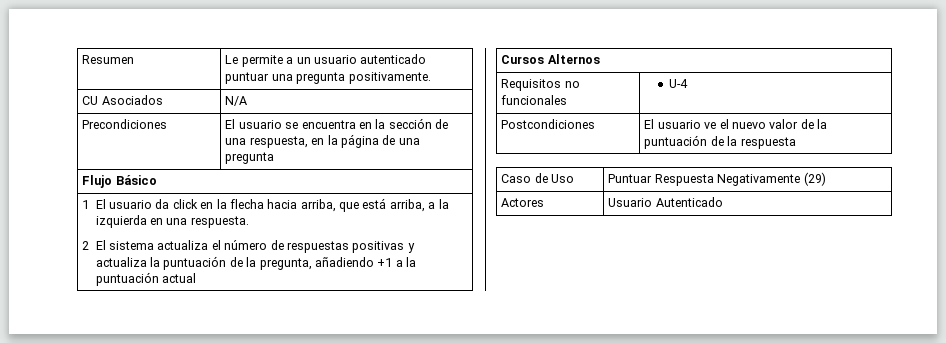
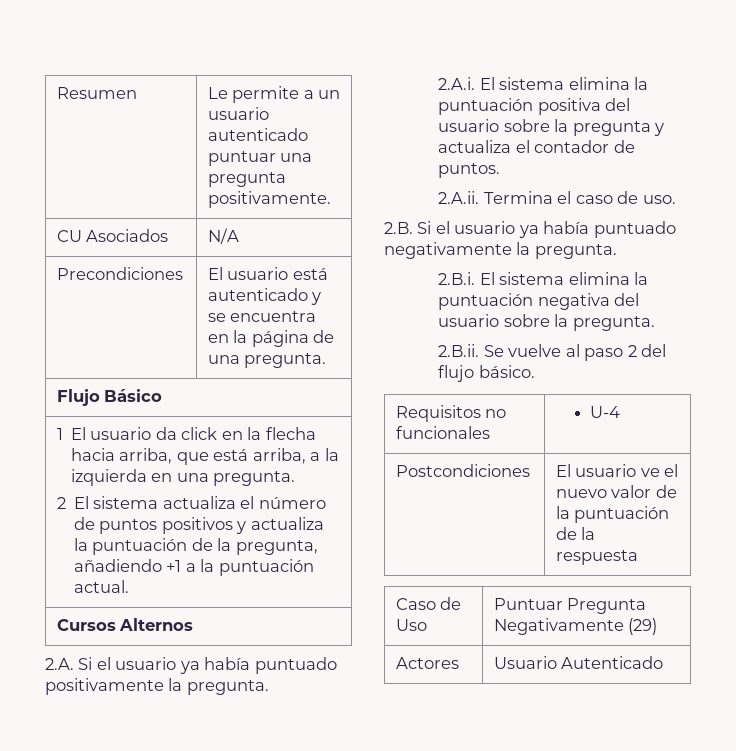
- Precondiciones | El usuario se encuentra en la sección de una respuesta, en la página de una pregunta
+ Precondiciones | El usuario está autenticado y se encuentra en la página de una pregunta.
- 1 El usuario da click en la flecha hacia arriba, que está arriba, a la izquierda en una respuesta.
+ 1 El usuario da click en la flecha hacia arriba, que está arriba, a la izquierda en una pregunta.
- 2 El sistema actualiza el número de respuestas positivas y actualiza la puntuación de la pregunta, añadiendo +1 a la puntuación actual
+ 2 El sistema actualiza el número de puntos positivos y actualiza la puntuación de la pregunta, añadiendo +1 a la puntuación actual.
+ 2.A. Si el usuario ya había puntuado positivamente la pregunta.
+ 2.A.i. El sistema elimina la puntuación positiva del usuario sobre la pregunta y actualiza el contador de puntos.
+ 2.A.ii. Termina el caso de uso.
+ 2.B. Si el usuario ya había puntuado negativamente la pregunta.
+ 2.B.i. El sistema elimina la puntuación negativa del usuario sobre la pregunta.
+ 2.B.ii. Se vuelve al paso 2 del flujo básico.
- Caso de Uso | Puntuar Respuesta Negativamente (29)
+ Caso de Uso | Puntuar Pregunta Negativamente (29)

